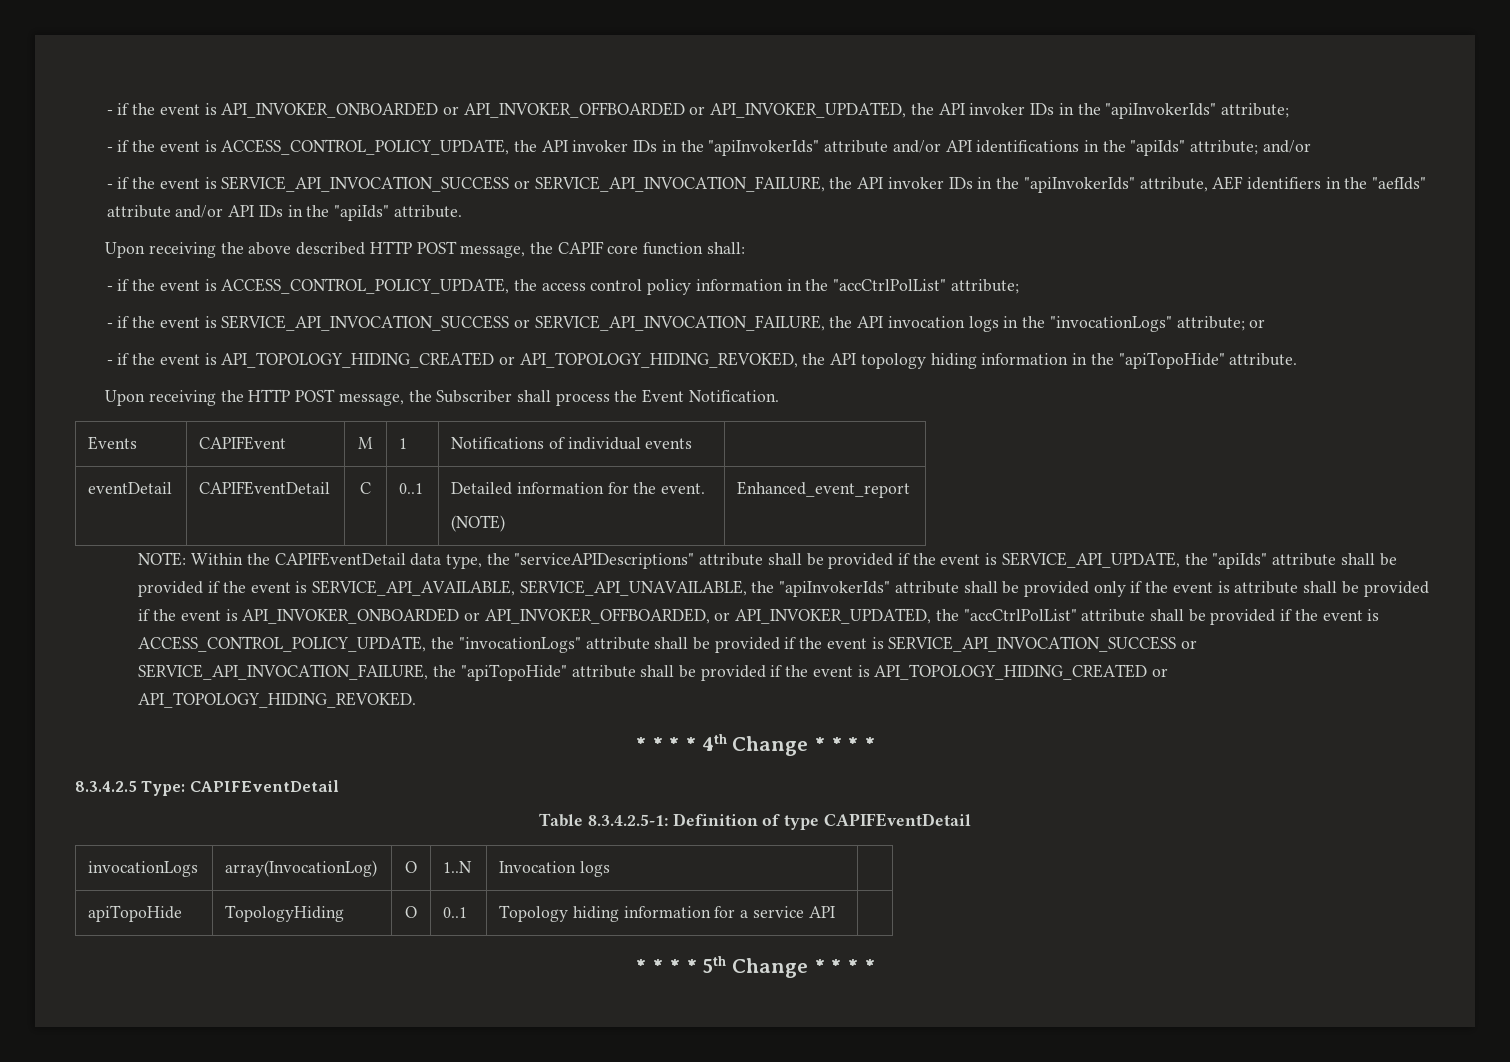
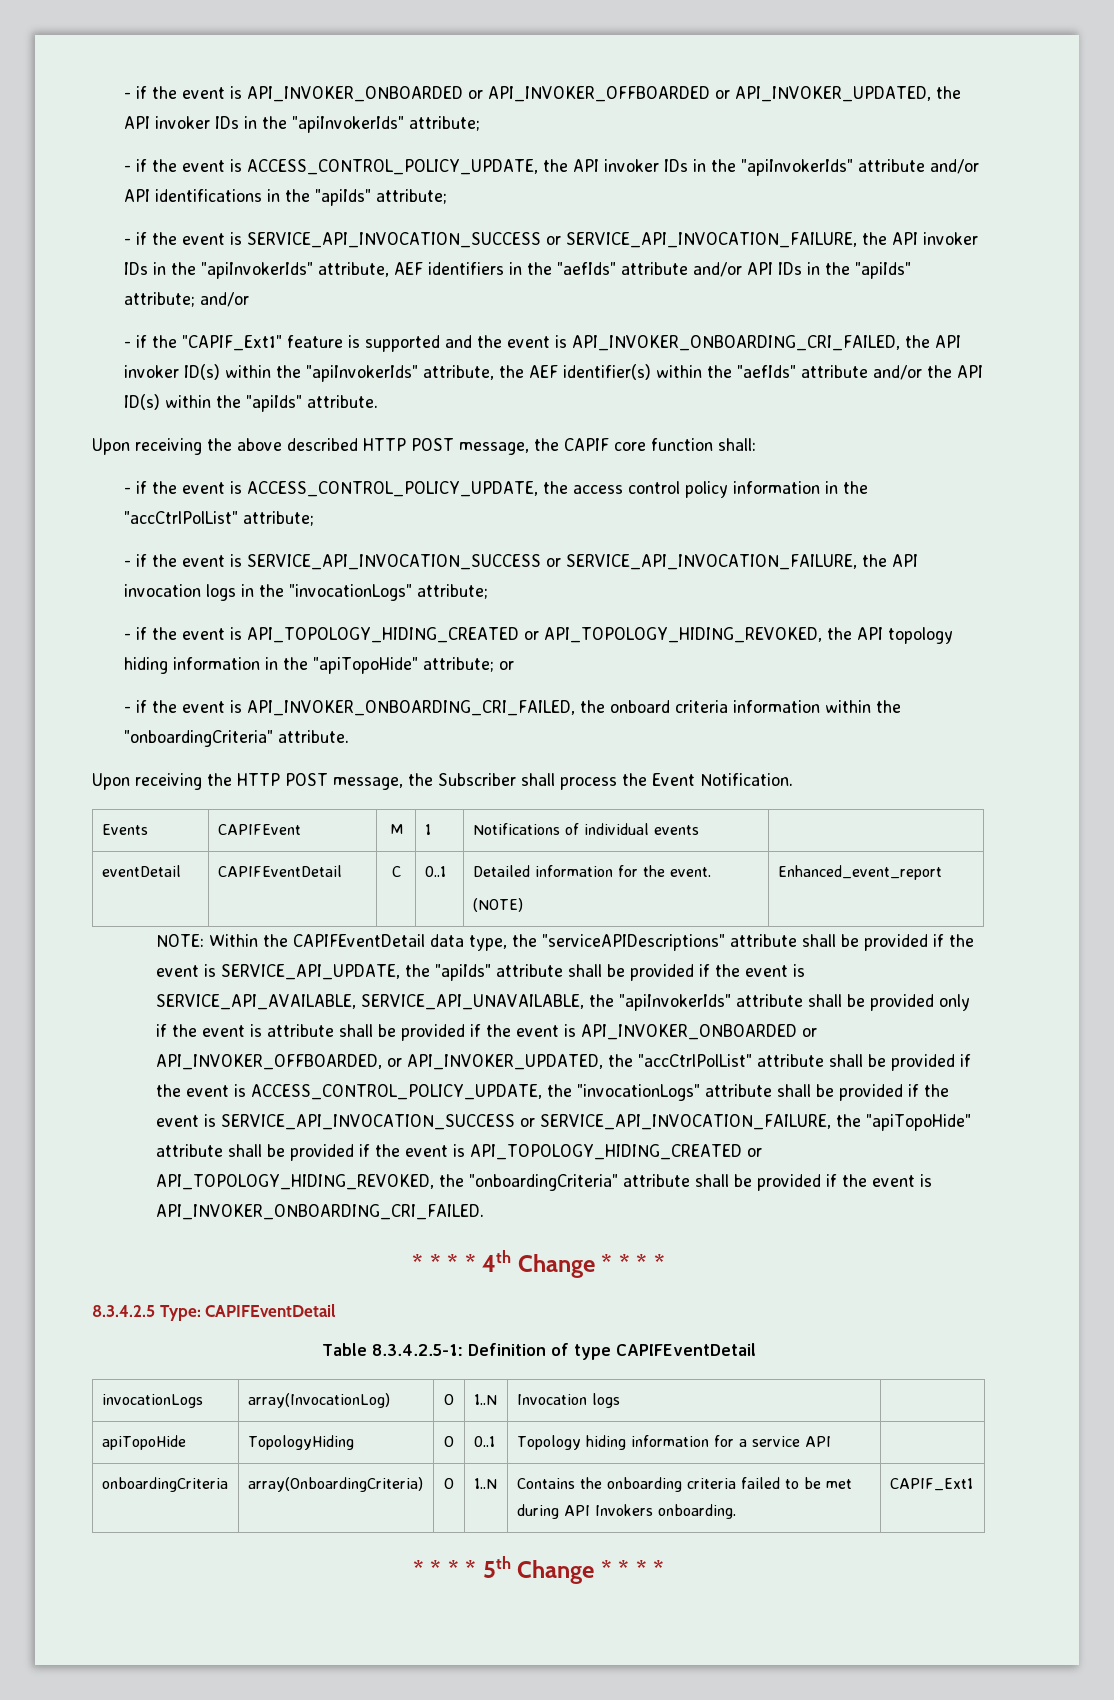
- - if the event is ACCESS_CONTROL_POLICY_UPDATE, the API invoker IDs in the "apiInvokerIds" attribute and/or API identifications in the "apiIds" attribute; and/or
+ - if the event is ACCESS_CONTROL_POLICY_UPDATE, the API invoker IDs in the "apiInvokerIds" attribute and/or API identifications in the "apiIds" attribute;
- - if the event is SERVICE_API_INVOCATION_SUCCESS or SERVICE_API_INVOCATION_FAILURE, the API invoker IDs in the "apiInvokerIds" attribute, AEF identifiers in the "aefIds" attribute and/or API IDs in the "apiIds" attribute.
+ - if the event is SERVICE_API_INVOCATION_SUCCESS or SERVICE_API_INVOCATION_FAILURE, the API invoker IDs in the "apiInvokerIds" attribute, AEF identifiers in the "aefIds" attribute and/or API IDs in the "apiIds" attribute; and/or
+ - if the "CAPIF_Ext1" feature is supported and the event is API_INVOKER_ONBOARDING_CRI_FAILED, the API invoker ID(s) within the "apiInvokerIds" attribute, the AEF identifier(s) within the "aefIds" attribute and/or the API ID(s) within the "apiIds" attribute.
- - if the event is SERVICE_API_INVOCATION_SUCCESS or SERVICE_API_INVOCATION_FAILURE, the API invocation logs in the "invocationLogs" attribute; or
+ - if the event is SERVICE_API_INVOCATION_SUCCESS or SERVICE_API_INVOCATION_FAILURE, the API invocation logs in the "invocationLogs" attribute;
- - if the event is API_TOPOLOGY_HIDING_CREATED or API_TOPOLOGY_HIDING_REVOKED, the API topology hiding information in the "apiTopoHide" attribute.
+ - if the event is API_TOPOLOGY_HIDING_CREATED or API_TOPOLOGY_HIDING_REVOKED, the API topology hiding information in the "apiTopoHide" attribute; or
+ - if the event is API_INVOKER_ONBOARDING_CRI_FAILED, the onboard criteria information within the "onboardingCriteria" attribute.
- Within the CAPIFEventDetail data type, the "serviceAPIDescriptions" attribute shall be provided if the event is SERVICE_API_UPDATE, the "apiIds" attribute shall be provided if the event is SERVICE_API_AVAILABLE, SERVICE_API_UNAVAILABLE, the "apiInvokerIds" attribute shall be provided only if the event is attribute shall be provided if the event is API_INVOKER_ONBOARDED or API_INVOKER_OFFBOARDED, or API_INVOKER_UPDATED, the "accCtrlPolList" attribute shall be provided if the event is ACCESS_CONTROL_POLICY_UPDATE, the "invocationLogs" attribute shall be provided if the event is SERVICE_API_INVOCATION_SUCCESS or SERVICE_API_INVOCATION_FAILURE, the "apiTopoHide" attribute shall be provided if the event is API_TOPOLOGY_HIDING_CREATED or API_TOPOLOGY_HIDING_REVOKED.
+ Within the CAPIFEventDetail data type, the "serviceAPIDescriptions" attribute shall be provided if the event is SERVICE_API_UPDATE, the "apiIds" attribute shall be provided if the event is SERVICE_API_AVAILABLE, SERVICE_API_UNAVAILABLE, the "apiInvokerIds" attribute shall be provided only if the event is attribute shall be provided if the event is API_INVOKER_ONBOARDED or API_INVOKER_OFFBOARDED, or API_INVOKER_UPDATED, the "accCtrlPolList" attribute shall be provided if the event is ACCESS_CONTROL_POLICY_UPDATE, the "invocationLogs" attribute shall be provided if the event is SERVICE_API_INVOCATION_SUCCESS or SERVICE_API_INVOCATION_FAILURE, the "apiTopoHide" attribute shall be provided if the event is API_TOPOLOGY_HIDING_CREATED or API_TOPOLOGY_HIDING_REVOKED, the "onboardingCriteria" attribute shall be provided if the event is API_INVOKER_ONBOARDING_CRI_FAILED.
+ onboardingCriteria | array(OnboardingCriteria) | O | 1..N | Contains the onboarding criteria failed to be met during API Invokers onboarding. | CAPIF_Ext1

